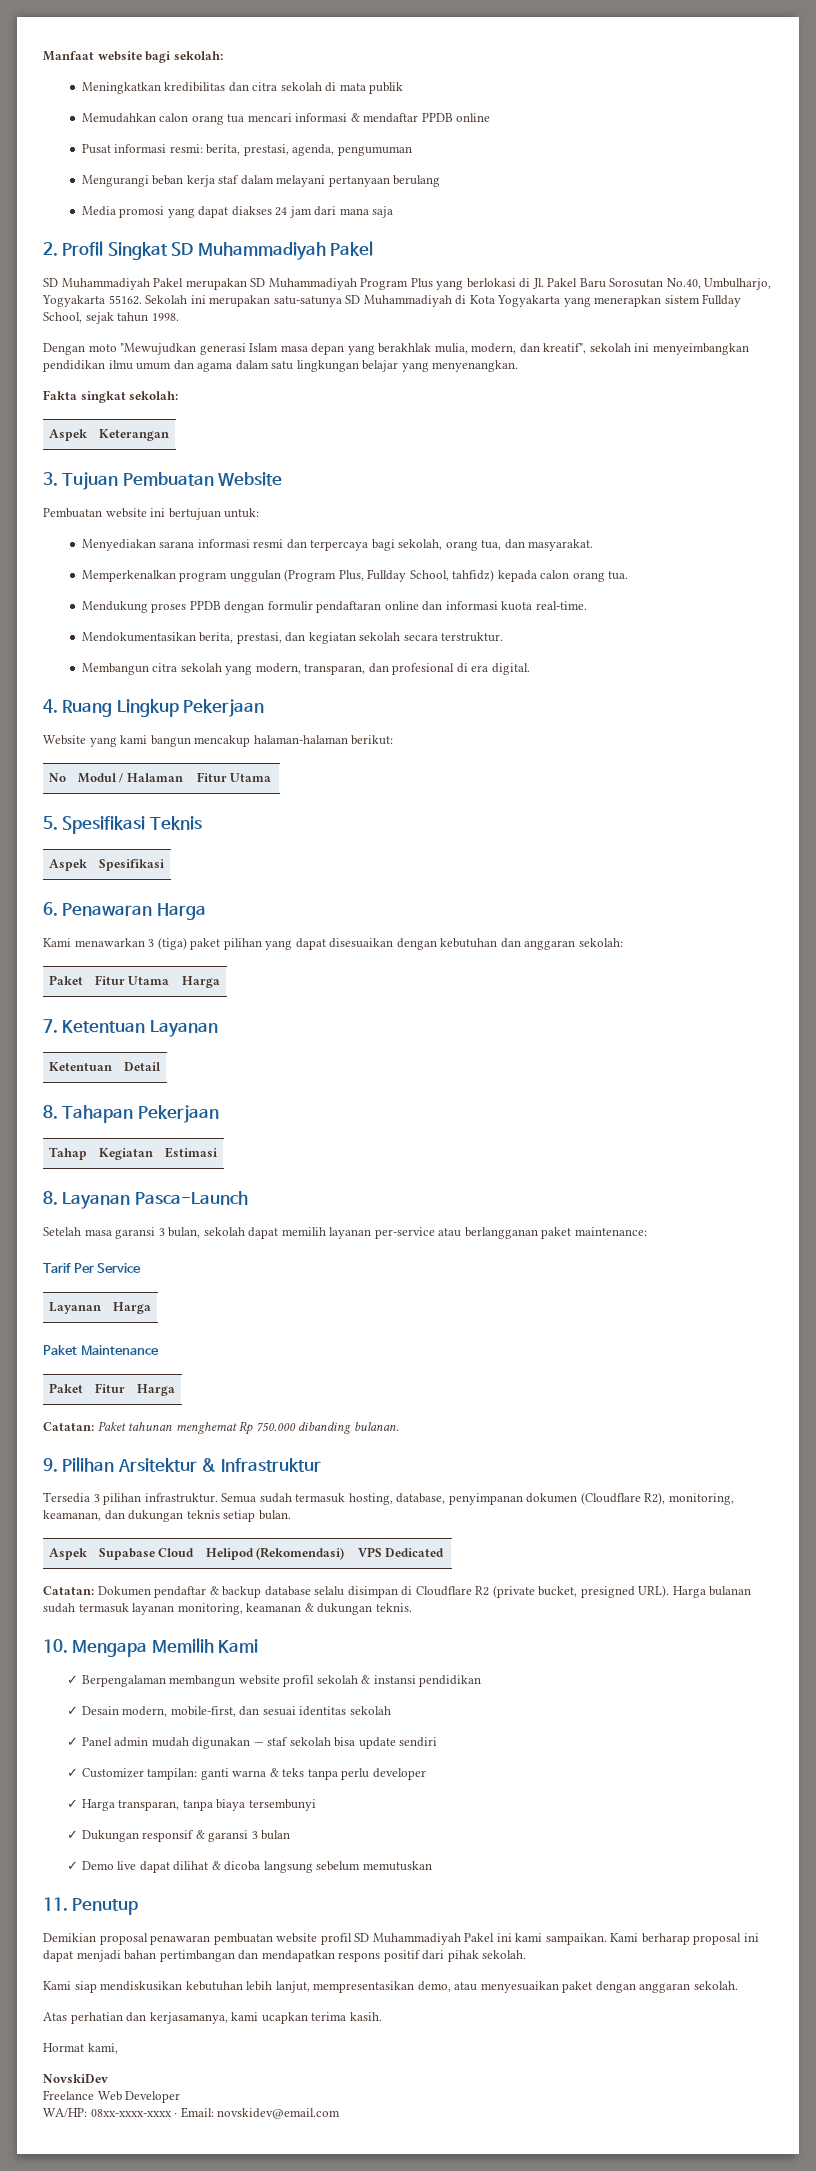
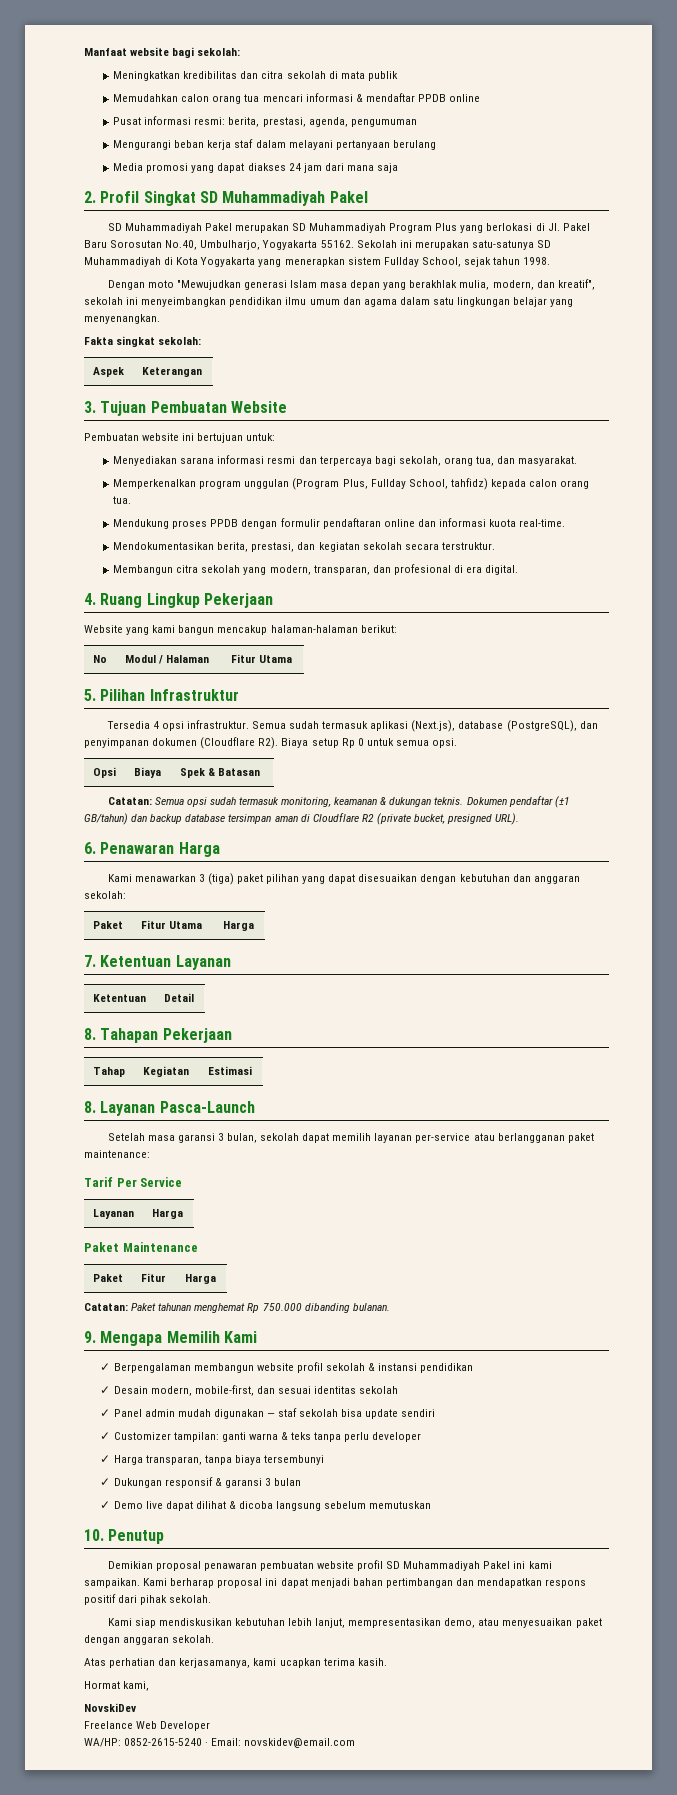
- 5. Spesifikasi Teknis
- Aspek | Spesifikasi
+ 5. Pilihan Infrastruktur
+ Tersedia 4 opsi infrastruktur. Semua sudah termasuk aplikasi (Next.js), database (PostgreSQL), dan penyimpanan dokumen (Cloudflare R2). Biaya setup Rp 0 untuk semua opsi.
+ Opsi | Biaya | Spek & Batasan
+ Catatan: Semua opsi sudah termasuk monitoring, keamanan & dukungan teknis. Dokumen pendaftar (±1 GB/tahun) dan backup database tersimpan aman di Cloudflare R2 (private bucket, presigned URL).
- 9. Pilihan Arsitektur & Infrastruktur
- Tersedia 3 pilihan infrastruktur. Semua sudah termasuk hosting, database, penyimpanan dokumen (Cloudflare R2), monitoring, keamanan, dan dukungan teknis setiap bulan.
- Aspek | Supabase Cloud | Helipod (Rekomendasi) | VPS Dedicated
- Catatan: Dokumen pendaftar & backup database selalu disimpan di Cloudflare R2 (private bucket, presigned URL). Harga bulanan sudah termasuk layanan monitoring, keamanan & dukungan teknis.
- 10. Mengapa Memilih Kami
+ 9. Mengapa Memilih Kami
- 11. Penutup
+ 10. Penutup
- WA/HP: 08xx-xxxx-xxxx · Email: novskidev@email.com
+ WA/HP: 0852-2615-5240 · Email: novskidev@email.com

